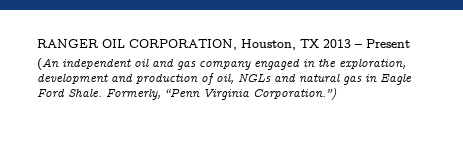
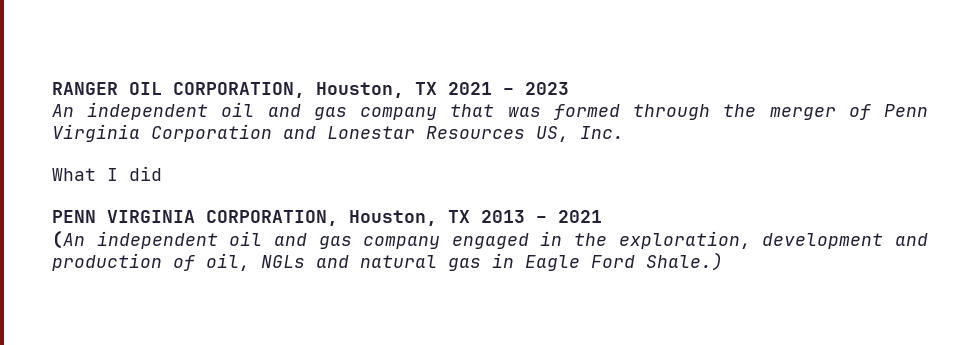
- RANGER OIL CORPORATION, Houston, TX 2013 – Present
+ RANGER OIL CORPORATION, Houston, TX 2021 – 2023
+ An independent oil and gas company that was formed through the merger of Penn Virginia Corporation and Lonestar Resources US, Inc.
+ What I did
+ PENN VIRGINIA CORPORATION, Houston, TX 2013 – 2021
- (An independent oil and gas company engaged in the exploration, development and production of oil, NGLs and natural gas in Eagle Ford Shale. Formerly, “Penn Virginia Corporation.”)
+ (An independent oil and gas company engaged in the exploration, development and production of oil, NGLs and natural gas in Eagle Ford Shale.)

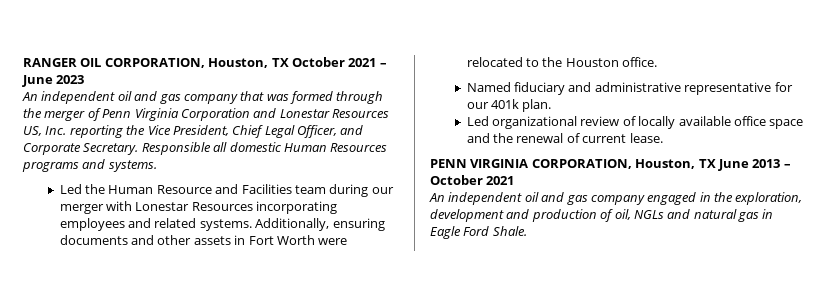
- RANGER OIL CORPORATION, Houston, TX 2021 – 2023
+ RANGER OIL CORPORATION, Houston, TX October 2021 – June 2023
- An independent oil and gas company that was formed through the merger of Penn Virginia Corporation and Lonestar Resources US, Inc.
- What I did
+ An independent oil and gas company that was formed through the merger of Penn Virginia Corporation and Lonestar Resources US, Inc. reporting the Vice President, Chief Legal Officer, and Corporate Secretary. Responsible all domestic Human Resources programs and systems.
+ Led the Human Resource and Facilities team during our merger with Lonestar Resources incorporating employees and related systems. Additionally, ensuring documents and other assets in Fort Worth were relocated to the Houston office.
+ Named fiduciary and administrative representative for our 401k plan.
+ Led organizational review of locally available office space and the renewal of current lease.
- PENN VIRGINIA CORPORATION, Houston, TX 2013 – 2021
+ PENN VIRGINIA CORPORATION, Houston, TX June 2013 – October 2021
- (An independent oil and gas company engaged in the exploration, development and production of oil, NGLs and natural gas in Eagle Ford Shale.)
+ An independent oil and gas company engaged in the exploration, development and production of oil, NGLs and natural gas in Eagle Ford Shale.

